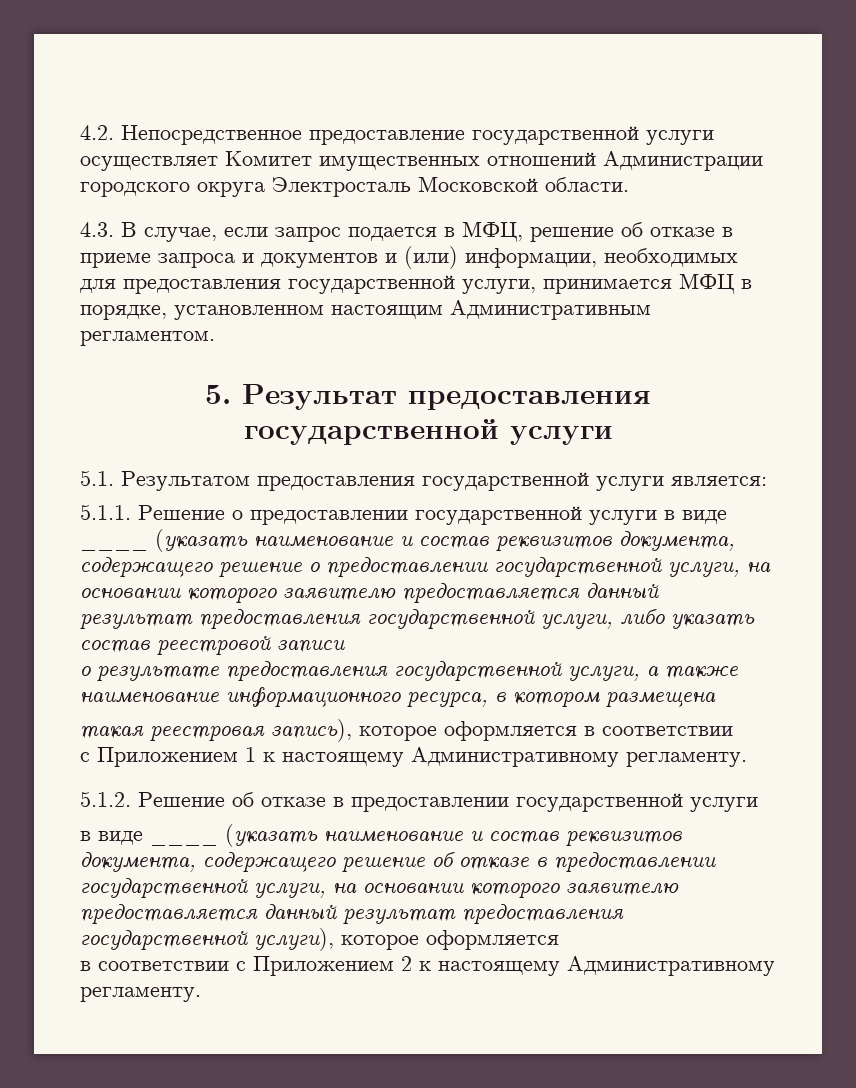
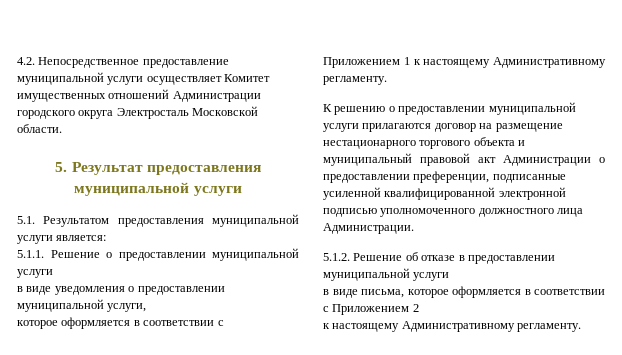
- 4.2. Непосредственное предоставление государственной услуги осуществляет Комитет имущественных отношений Администрации городского округа Электросталь Московской области.
+ 4.2. Непосредственное предоставление муниципальной услуги осуществляет Комитет имущественных отношений Администрации городского округа Электросталь Московской области.
- 4.3. В случае, если запрос подается в МФЦ, решение об отказе в приеме запроса и документов и (или) информации, необходимых для предоставления государственной услуги, принимается МФЦ в порядке, установленном настоящим Административным регламентом.
- 5. Результат предоставления государственной услуги
+ 5. Результат предоставления муниципальной услуги
- 5.1. Результатом предоставления государственной услуги является:
+ 5.1. Результатом предоставления муниципальной услуги является:
- 5.1.1. Решение о предоставлении государственной услуги в виде ____ (указать наименование и состав реквизитов документа, содержащего решение о предоставлении государственной услуги, на основании которого заявителю предоставляется данный результат предоставления государственной услуги, либо указать состав реестровой записи
- о результате предоставления государственной услуги, а также наименование информационного ресурса, в котором размещена
- такая реестровая запись), которое оформляется в соответствии
- с Приложением 1 к настоящему Административному регламенту.
+ 5.1.1. Решение о предоставлении муниципальной услуги
+ в виде уведомления о предоставлении муниципальной услуги,
+ которое оформляется в соответствии с Приложением 1 к настоящему Административному регламенту.
+ К решению о предоставлении муниципальной услуги прилагаются договор на размещение нестационарного торгового объекта и муниципальный правовой акт Администрации о предоставлении преференции, подписанные усиленной квалифицированной электронной подписью уполномоченного должностного лица Администрации.
- 5.1.2. Решение об отказе в предоставлении государственной услуги
- в виде ____ (указать наименование и состав реквизитов документа, содержащего решение об отказе в предоставлении государственной услуги, на основании которого заявителю предоставляется данный результат предоставления государственной услуги), которое оформляется
- в соответствии с Приложением 2 к настоящему Административному регламенту.
+ 5.1.2. Решение об отказе в предоставлении муниципальной услуги
+ в виде письма, которое оформляется в соответствии с Приложением 2
+ к настоящему Административному регламенту.

